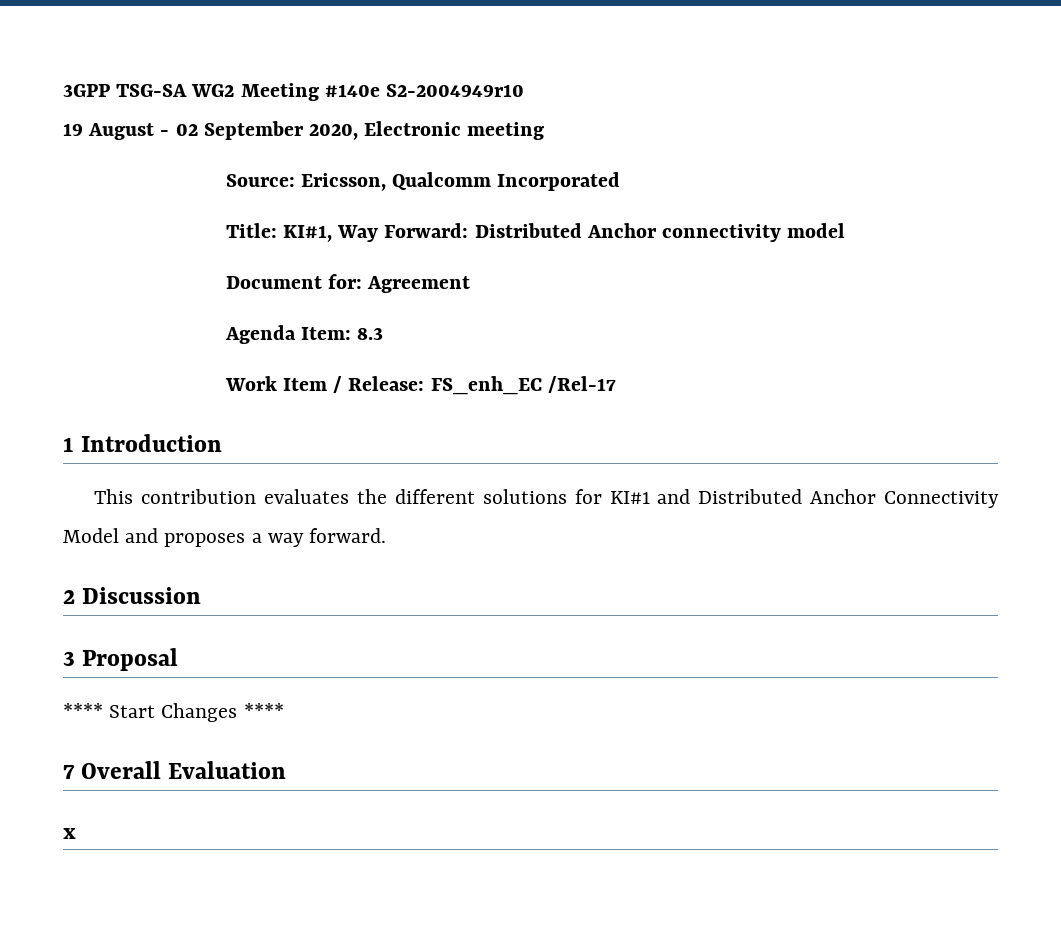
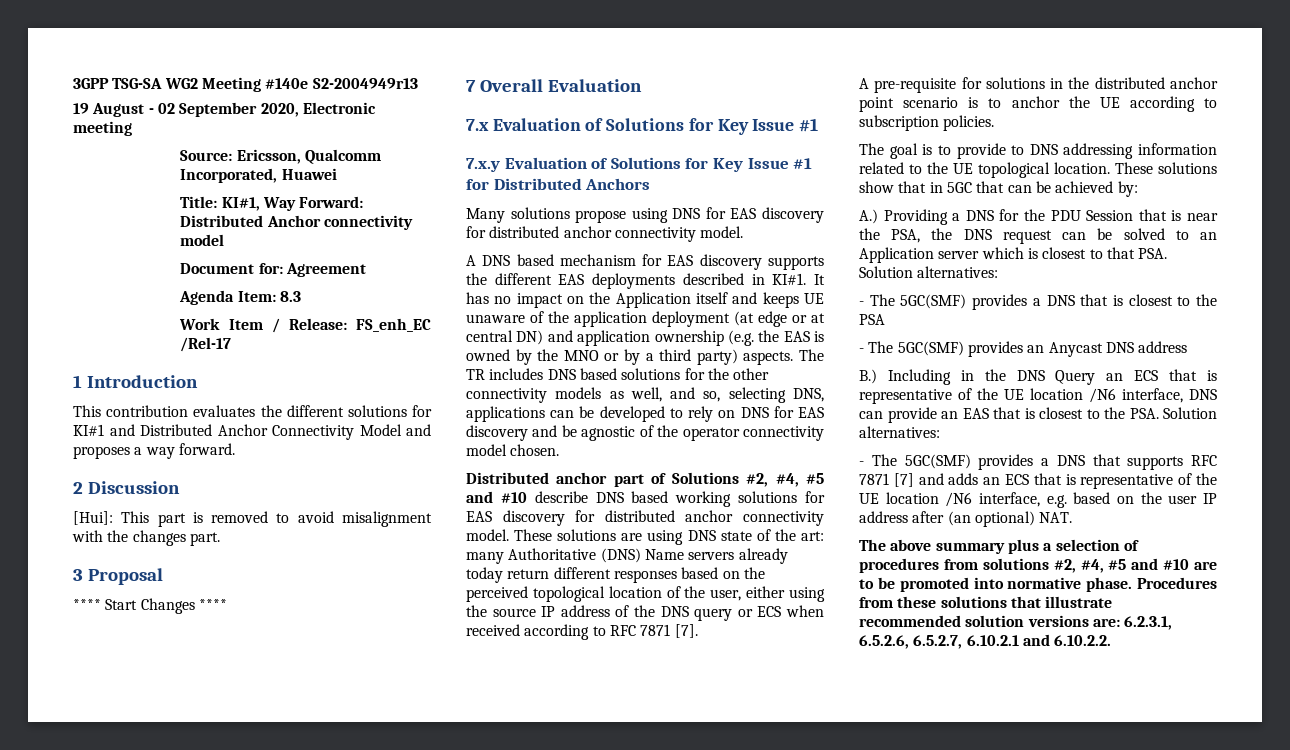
- 3GPP TSG-SA WG2 Meeting #140e S2-2004949r10
+ 3GPP TSG-SA WG2 Meeting #140e S2-2004949r13
- Source: Ericsson, Qualcomm Incorporated
+ Source: Ericsson, Qualcomm Incorporated, Huawei
+ [Hui]: This part is removed to avoid misalignment with the changes part.
- x
+ 7.x Evaluation of Solutions for Key Issue #1
+ 7.x.y Evaluation of Solutions for Key Issue #1 for Distributed Anchors
+ Many solutions propose using DNS for EAS discovery for distributed anchor connectivity model.
+ A DNS based mechanism for EAS discovery supports the different EAS deployments described in KI#1. It has no impact on the Application itself and keeps UE unaware of the application deployment (at edge or at central DN) and application ownership (e.g. the EAS is owned by the MNO or by a third party) aspects. The TR includes DNS based solutions for the other connectivity models as well, and so, selecting DNS, applications can be developed to rely on DNS for EAS discovery and be agnostic of the operator connectivity model chosen.
+ Distributed anchor part of Solutions #2, #4, #5 and #10 describe DNS based working solutions for EAS discovery for distributed anchor connectivity model. These solutions are using DNS state of the art: many Authoritative (DNS) Name servers already today return different responses based on the perceived topological location of the user, either using the source IP address of the DNS query or ECS when received according to RFC 7871 [7].
+ A pre-requisite for solutions in the distributed anchor point scenario is to anchor the UE according to subscription policies.
+ The goal is to provide to DNS addressing information related to the UE topological location. These solutions show that in 5GC that can be achieved by:
+ A.) Providing a DNS for the PDU Session that is near the PSA, the DNS request can be solved to an Application server which is closest to that PSA. Solution alternatives:
+ - The 5GC(SMF) provides a DNS that is closest to the PSA
+ - The 5GC(SMF) provides an Anycast DNS address
+ B.) Including in the DNS Query an ECS that is representative of the UE location /N6 interface, DNS can provide an EAS that is closest to the PSA. Solution alternatives:
+ - The 5GC(SMF) provides a DNS that supports RFC 7871 [7] and adds an ECS that is representative of the UE location /N6 interface, e.g. based on the user IP address after (an optional) NAT.
+ The above summary plus a selection of procedures from solutions #2, #4, #5 and #10 are to be promoted into normative phase. Procedures from these solutions that illustrate recommended solution versions are: 6.2.3.1, 6.5.2.6, 6.5.2.7, 6.10.2.1 and 6.10.2.2.

